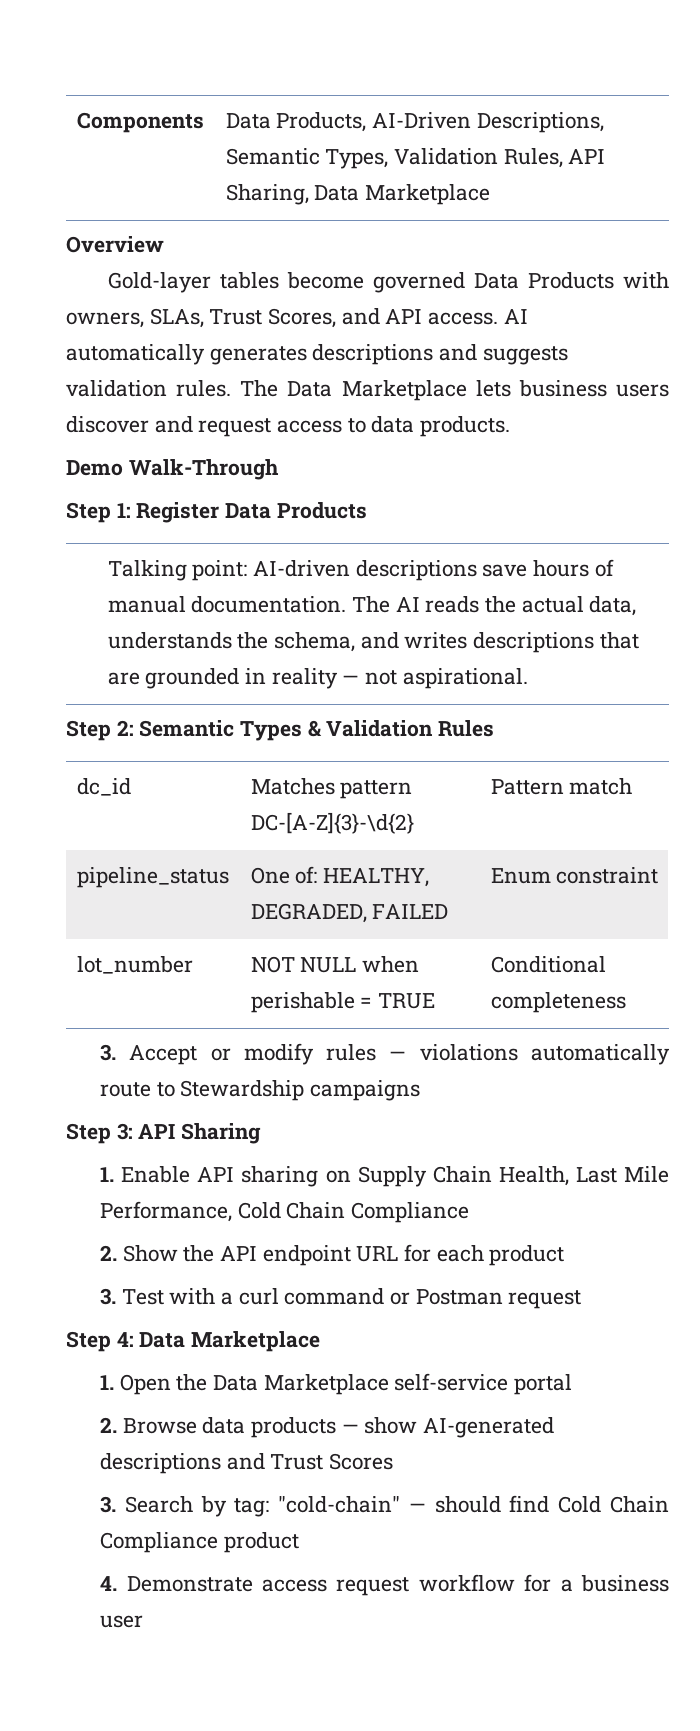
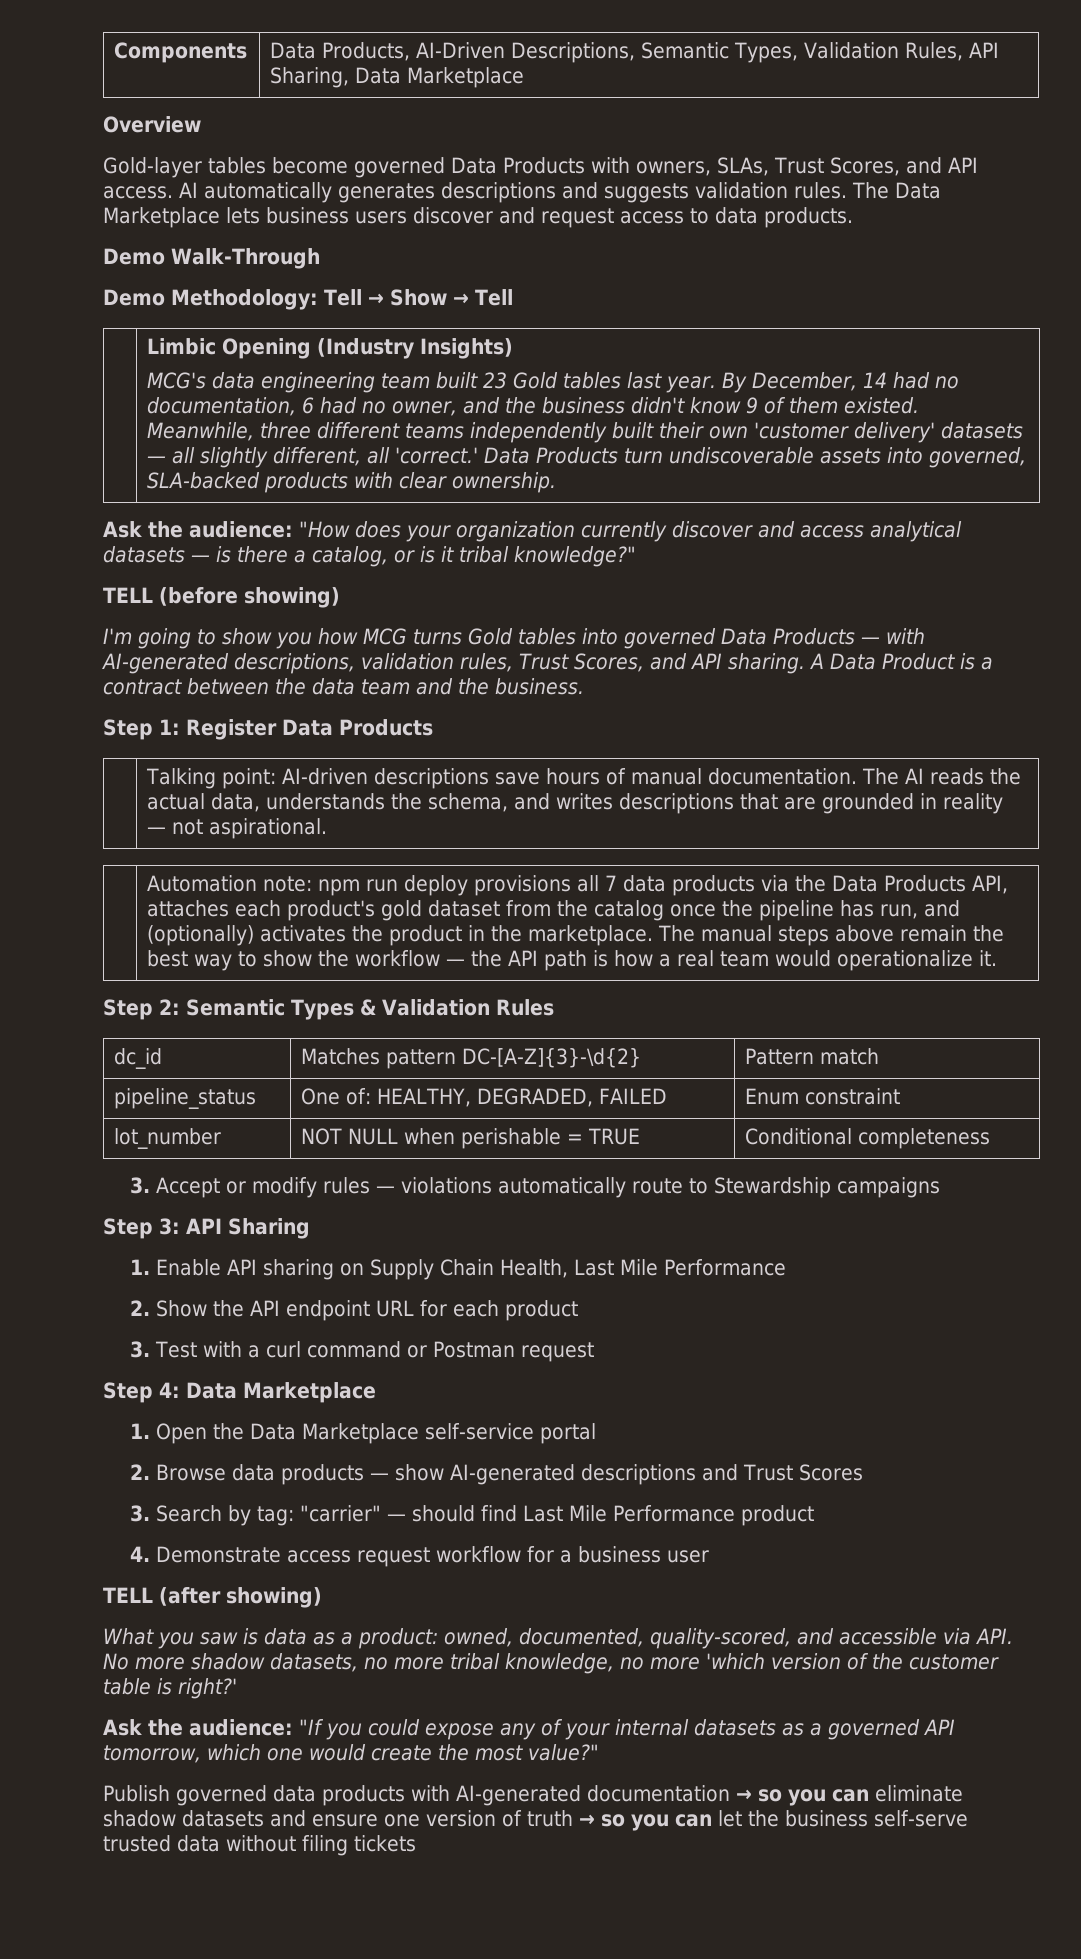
+ Demo Methodology: Tell → Show → Tell
+ | Limbic Opening (Industry Insights)
+ MCG's data engineering team built 23 Gold tables last year. By December, 14 had no documentation, 6 had no owner, and the business didn't know 9 of them existed. Meanwhile, three different teams independently built their own 'customer delivery' datasets — all slightly different, all 'correct.' Data Products turn undiscoverable assets into governed, SLA-backed products with clear ownership.
+ Ask the audience: "How does your organization currently discover and access analytical datasets — is there a catalog, or is it tribal knowledge?"
+ TELL (before showing)
+ I'm going to show you how MCG turns Gold tables into governed Data Products — with AI-generated descriptions, validation rules, Trust Scores, and API sharing. A Data Product is a contract between the data team and the business.
+ Automation note: npm run deploy provisions all 7 data products via the Data Products API, attaches each product's gold dataset from the catalog once the pipeline has run, and (optionally) activates the product in the marketplace. The manual steps above remain the best way to show the workflow — the API path is how a real team would operationalize it.
- 1. Enable API sharing on Supply Chain Health, Last Mile Performance, Cold Chain Compliance
+ 1. Enable API sharing on Supply Chain Health, Last Mile Performance
- 3. Search by tag: "cold-chain" — should find Cold Chain Compliance product
+ 3. Search by tag: "carrier" — should find Last Mile Performance product
+ TELL (after showing)
+ What you saw is data as a product: owned, documented, quality-scored, and accessible via API. No more shadow datasets, no more tribal knowledge, no more 'which version of the customer table is right?'
+ Ask the audience: "If you could expose any of your internal datasets as a governed API tomorrow, which one would create the most value?"
+ Publish governed data products with AI-generated documentation → so you can eliminate shadow datasets and ensure one version of truth → so you can let the business self-serve trusted data without filing tickets

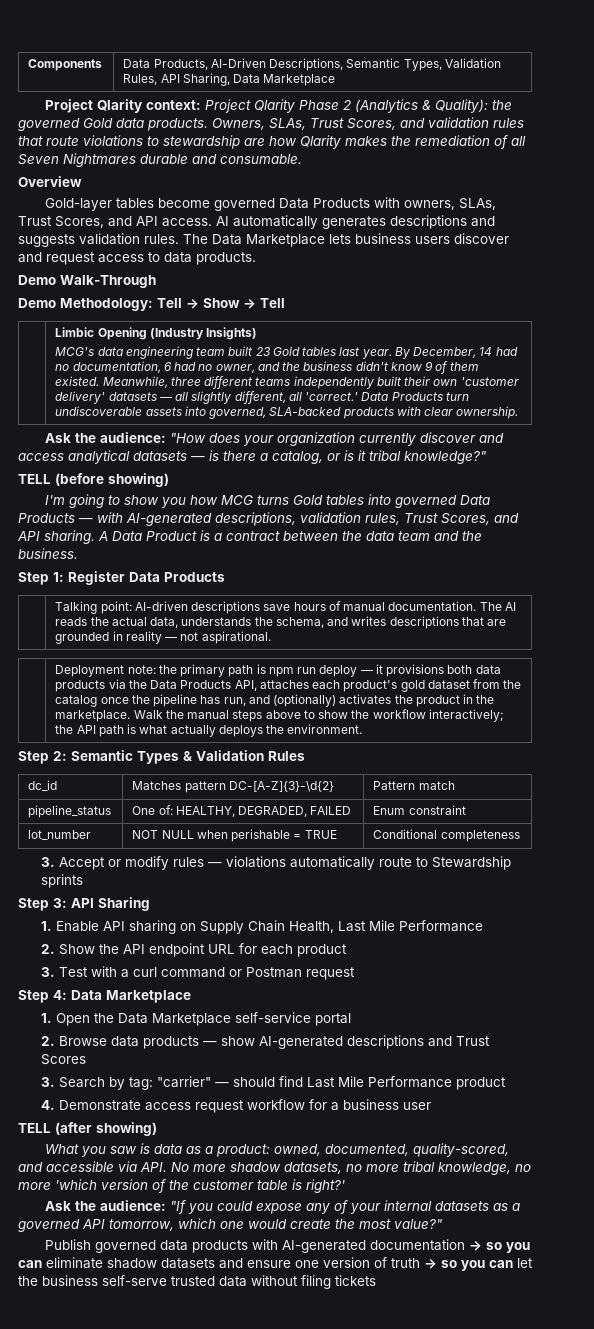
+ Project Qlarity context: Project Qlarity Phase 2 (Analytics & Quality): the governed Gold data products. Owners, SLAs, Trust Scores, and validation rules that route violations to stewardship are how Qlarity makes the remediation of all Seven Nightmares durable and consumable.
- Automation note: npm run deploy provisions all 7 data products via the Data Products API, attaches each product's gold dataset from the catalog once the pipeline has run, and (optionally) activates the product in the marketplace.
+ Deployment note: the primary path is npm run deploy — it provisions both data products via the Data Products API, attaches each product's gold dataset from the catalog once the pipeline has run, and (optionally) activates the product in the marketplace.
- The manual steps above remain the best way to show the workflow — the API path is how a real team would operationalize it.
+ Walk the manual steps above to show the workflow interactively; the API path is what actually deploys the environment.
- 3. Accept or modify rules — violations automatically route to Stewardship campaigns
+ 3. Accept or modify rules — violations automatically route to Stewardship sprints

